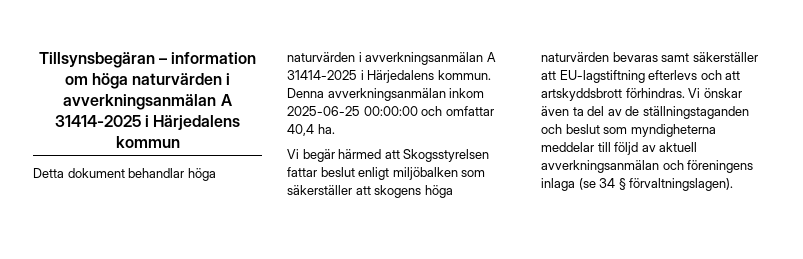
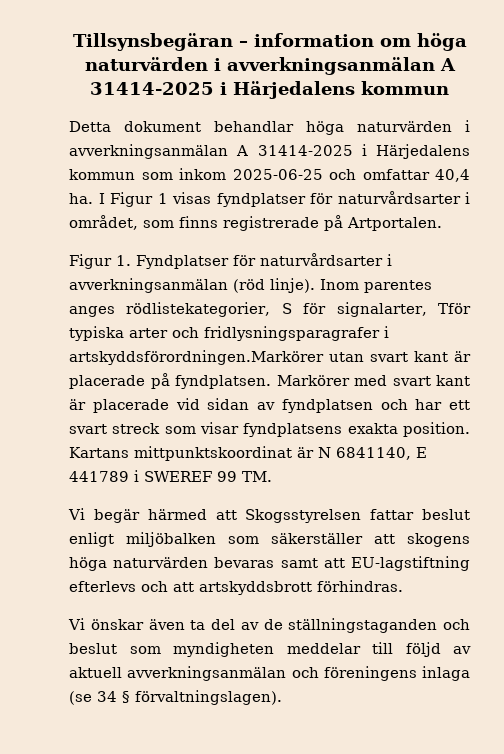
- Detta dokument behandlar höga naturvärden i avverkningsanmälan A 31414-2025 i Härjedalens kommun. Denna avverkningsanmälan inkom 2025-06-25 00:00:00 och omfattar 40,4 ha.
+ Detta dokument behandlar höga naturvärden i avverkningsanmälan A 31414-2025 i Härjedalens kommun som inkom 2025-06-25 och omfattar 40,4 ha. I Figur 1 visas fyndplatser för naturvårdsarter i området, som finns registrerade på Artportalen.
+ Figur 1. Fyndplatser för naturvårdsarter i avverkningsanmälan (röd linje). Inom parentes anges rödlistekategorier, S för signalarter, Tför typiska arter och fridlysningsparagrafer i artskyddsförordningen.Markörer utan svart kant är placerade på fyndplatsen. Markörer med svart kant är placerade vid sidan av fyndplatsen och har ett svart streck som visar fyndplatsens exakta position. Kartans mittpunktskoordinat är N 6841140, E 441789 i SWEREF 99 TM.
- Vi begär härmed att Skogsstyrelsen fattar beslut enligt miljöbalken som säkerställer att skogens höga naturvärden bevaras samt säkerställer att EU-lagstiftning efterlevs och att artskyddsbrott förhindras. Vi önskar även ta del av de ställningstaganden och beslut som myndigheterna meddelar till följd av aktuell avverkningsanmälan och föreningens inlaga (se 34 § förvaltningslagen).
+ Vi begär härmed att Skogsstyrelsen fattar beslut enligt miljöbalken som säkerställer att skogens höga naturvärden bevaras samt att EU-lagstiftning efterlevs och att artskyddsbrott förhindras.
+ Vi önskar även ta del av de ställningstaganden och beslut som myndigheten meddelar till följd av aktuell avverkningsanmälan och föreningens inlaga (se 34 § förvaltningslagen).

